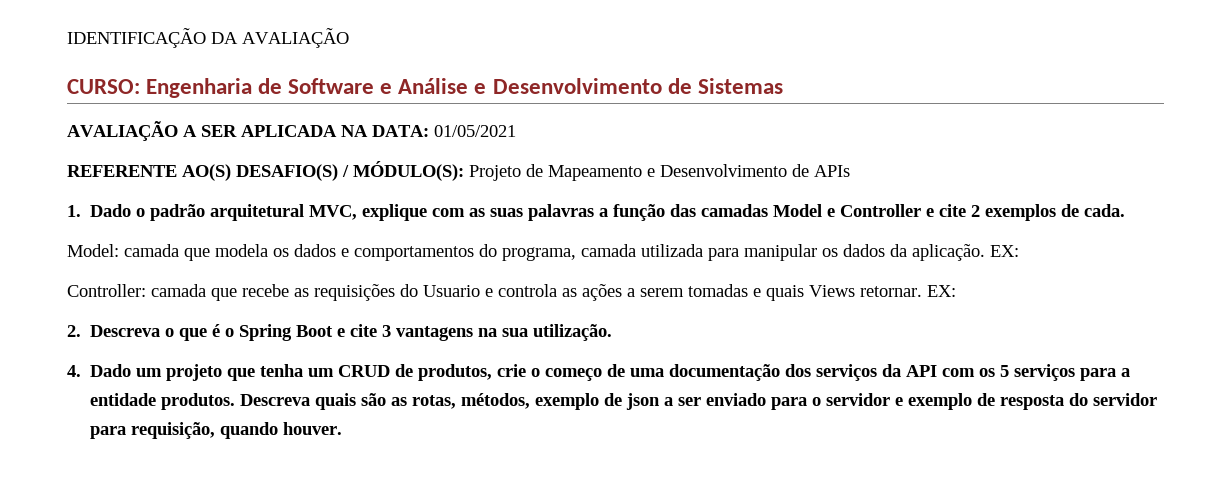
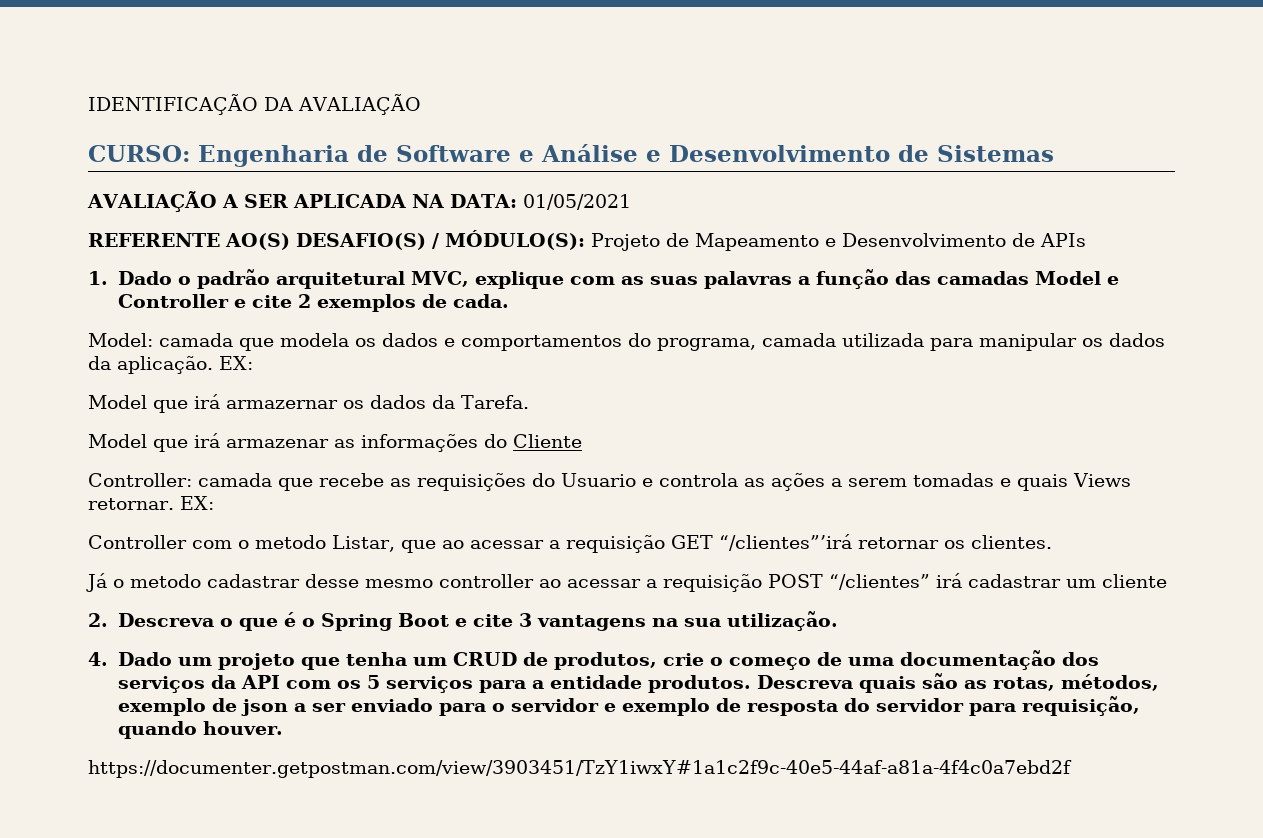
+ Model que irá armazernar os dados da Tarefa.
+ Model que irá armazenar as informações do Cliente
+ Controller com o metodo Listar, que ao acessar a requisição GET “/clientes”’irá retornar os clientes.
+ Já o metodo cadastrar desse mesmo controller ao acessar a requisição POST “/clientes” irá cadastrar um cliente
+ https://documenter.getpostman.com/view/3903451/TzY1iwxY#1a1c2f9c-40e5-44af-a81a-4f4c0a7ebd2f

